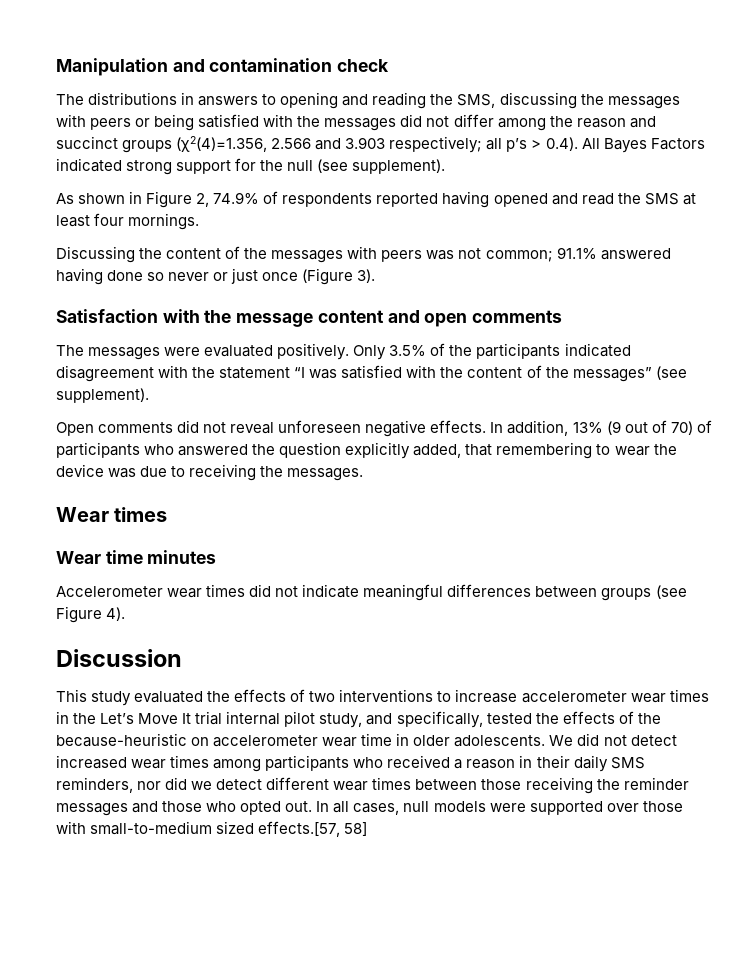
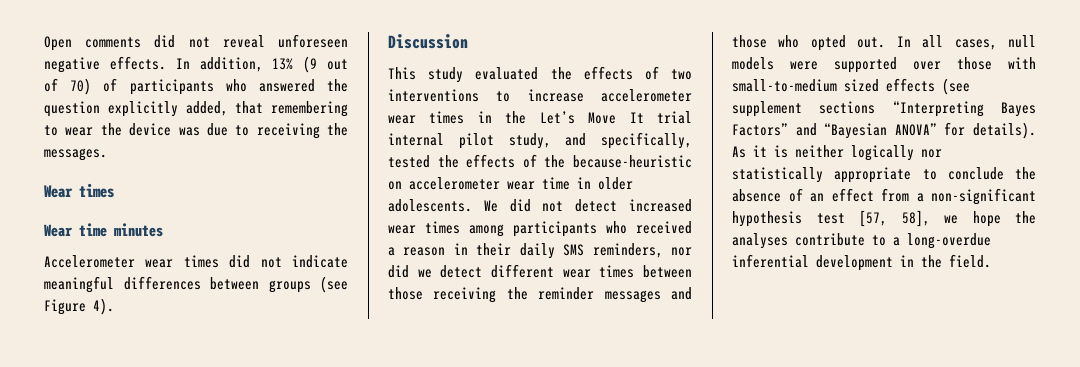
- Manipulation and contamination check
- The distributions in answers to opening and reading the SMS, discussing the messages with peers or being satisfied with the messages did not differ among the reason and succinct groups (χ2(4)=1.356, 2.566 and 3.903 respectively; all p’s > 0.4). All Bayes Factors indicated strong support for the null (see supplement).
- As shown in Figure 2, 74.9% of respondents reported having opened and read the SMS at least four mornings.
- Discussing the content of the messages with peers was not common; 91.1% answered having done so never or just once (Figure 3).
- Satisfaction with the message content and open comments
- The messages were evaluated positively. Only 3.5% of the participants indicated disagreement with the statement “I was satisfied with the content of the messages” (see supplement).
- In all cases, null models were supported over those with small-to-medium sized effects.[57, 58]
+ In all cases, null models were supported over those with small-to-medium sized effects (see supplement sections “Interpreting Bayes Factors” and “Bayesian ANOVA” for details). As it is neither logically nor statistically appropriate to conclude the absence of an effect from a non-significant hypothesis test [57, 58], we hope the analyses contribute to a long-overdue inferential development in the field.

